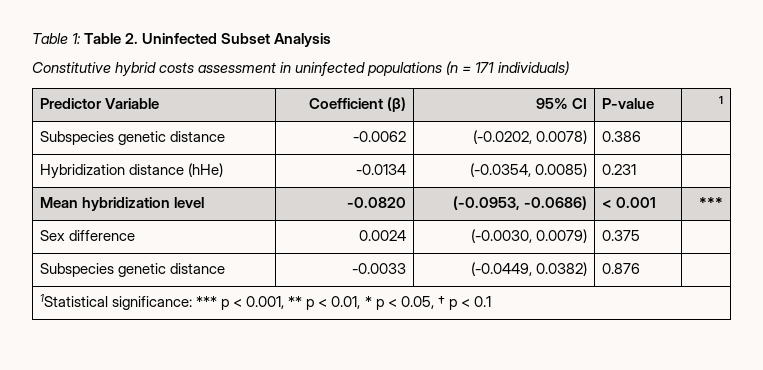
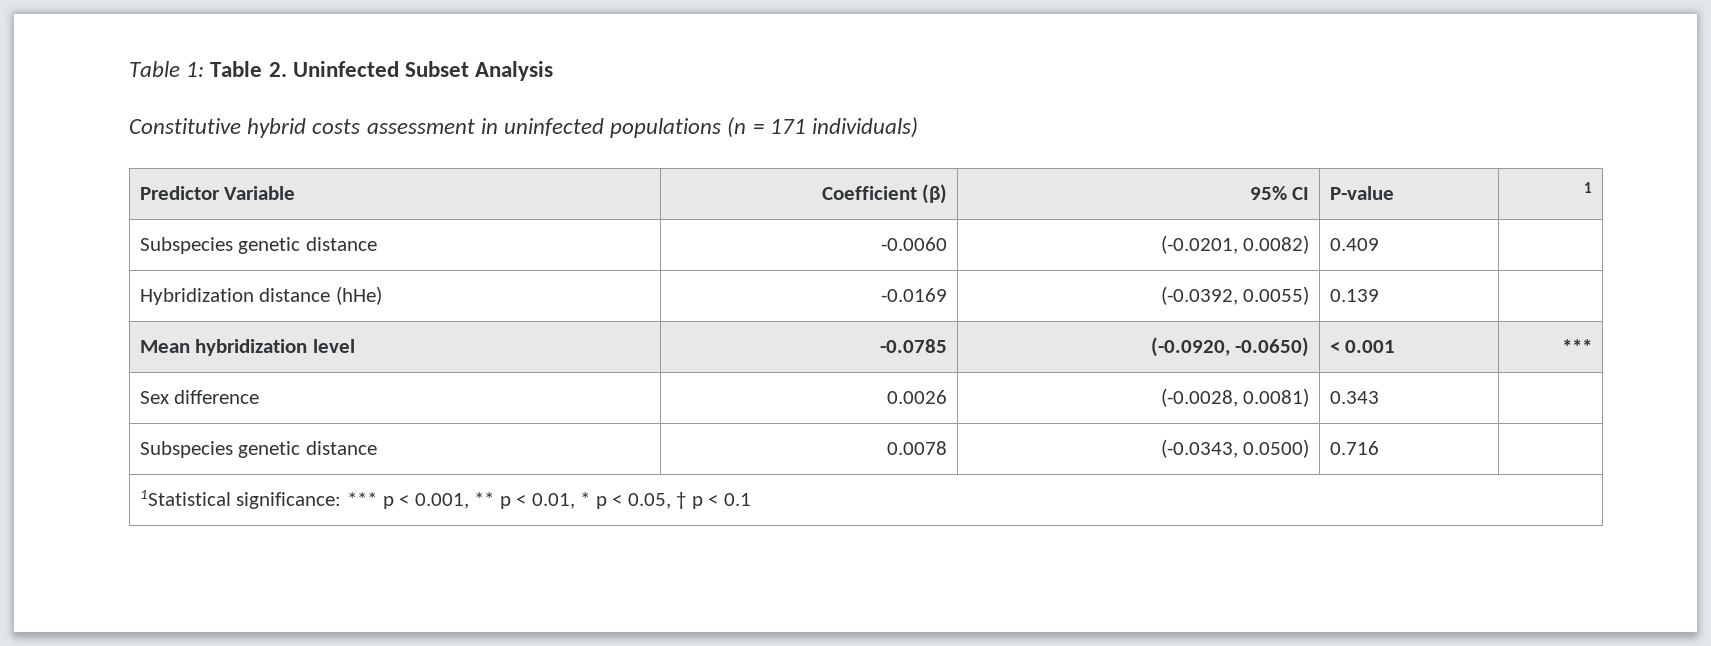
- Subspecies genetic distance | -0.0062 | (-0.0202, 0.0078) | 0.386 |
+ Subspecies genetic distance | -0.0060 | (-0.0201, 0.0082) | 0.409 |
- Hybridization distance (hHe) | -0.0134 | (-0.0354, 0.0085) | 0.231 |
+ Hybridization distance (hHe) | -0.0169 | (-0.0392, 0.0055) | 0.139 |
- Mean hybridization level | -0.0820 | (-0.0953, -0.0686) | < 0.001 | ***
+ Mean hybridization level | -0.0785 | (-0.0920, -0.0650) | < 0.001 | ***
- Sex difference | 0.0024 | (-0.0030, 0.0079) | 0.375 |
- Subspecies genetic distance | -0.0033 | (-0.0449, 0.0382) | 0.876 |
+ Sex difference | 0.0026 | (-0.0028, 0.0081) | 0.343 |
+ Subspecies genetic distance | 0.0078 | (-0.0343, 0.0500) | 0.716 |

